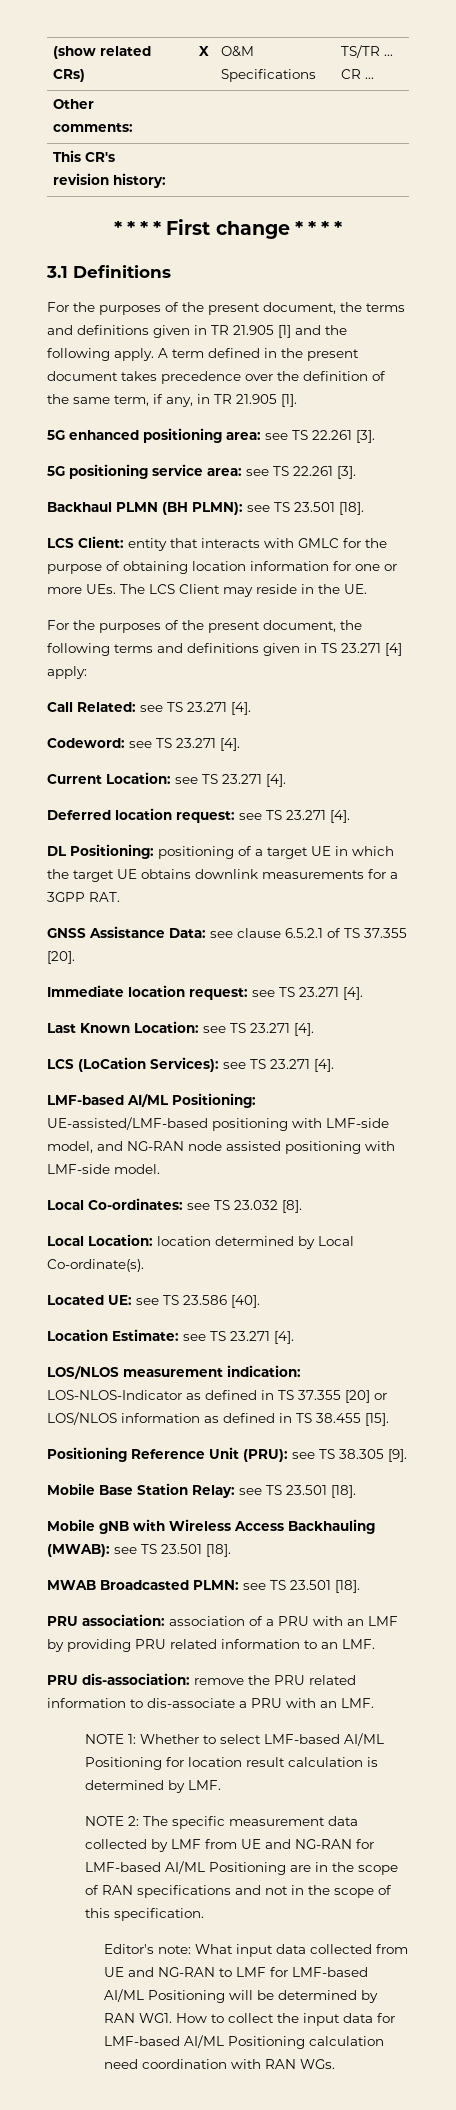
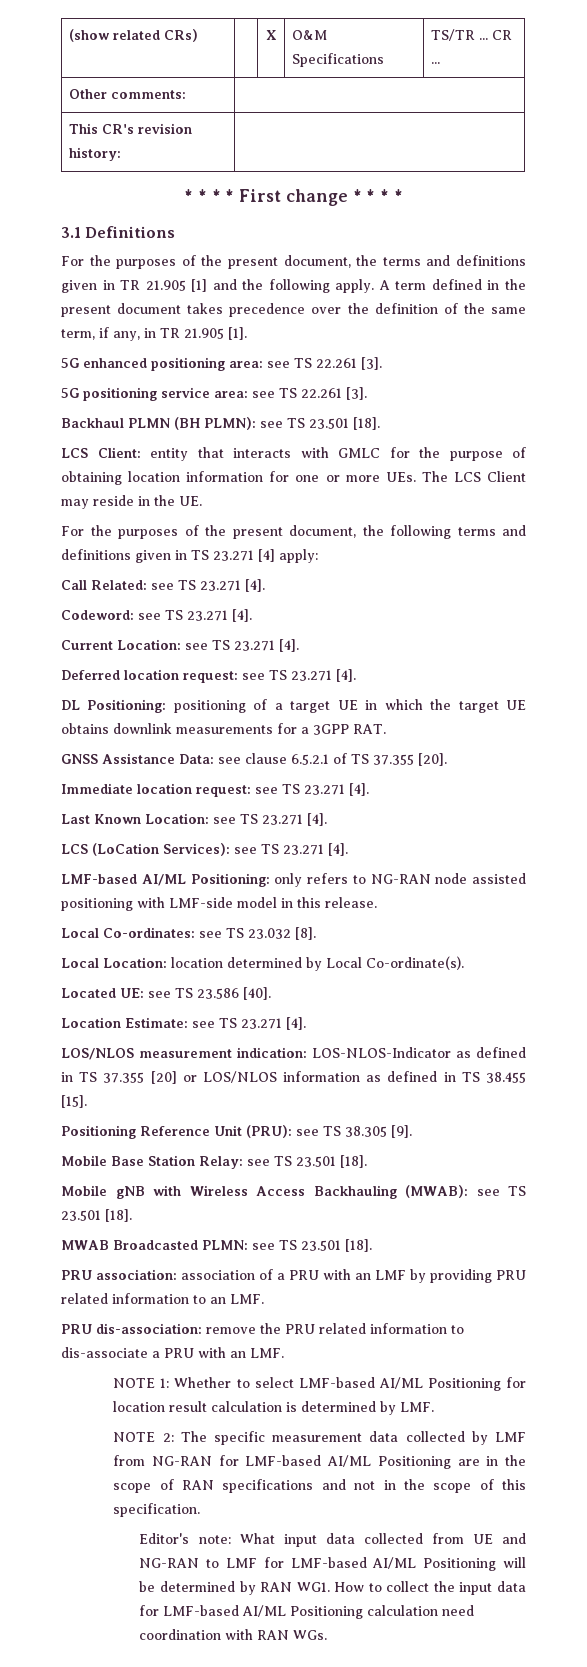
- LMF-based AI/ML Positioning: UE-assisted/LMF-based positioning with LMF-side model, and NG-RAN node assisted positioning with LMF-side model.
+ LMF-based AI/ML Positioning: only refers to NG-RAN node assisted positioning with LMF-side model in this release.
- NOTE 2: The specific measurement data collected by LMF from UE and NG-RAN for LMF-based AI/ML Positioning are in the scope of RAN specifications and not in the scope of this specification.
+ NOTE 2: The specific measurement data collected by LMF from NG-RAN for LMF-based AI/ML Positioning are in the scope of RAN specifications and not in the scope of this specification.

